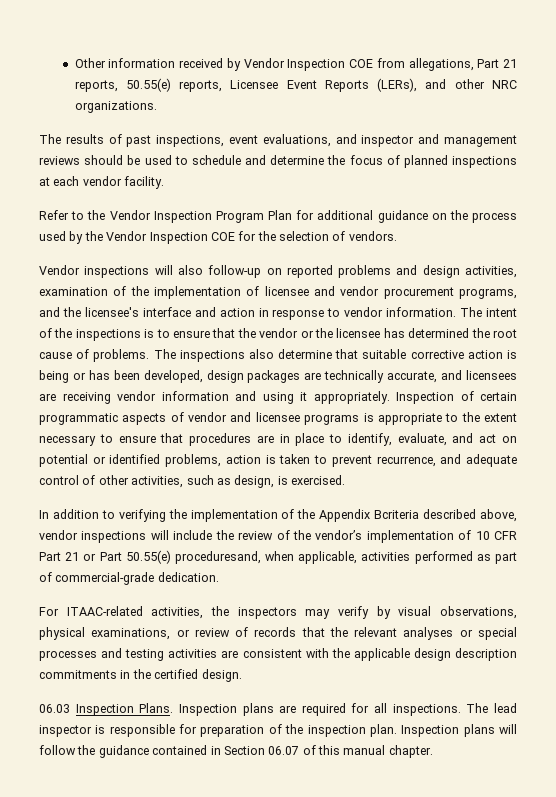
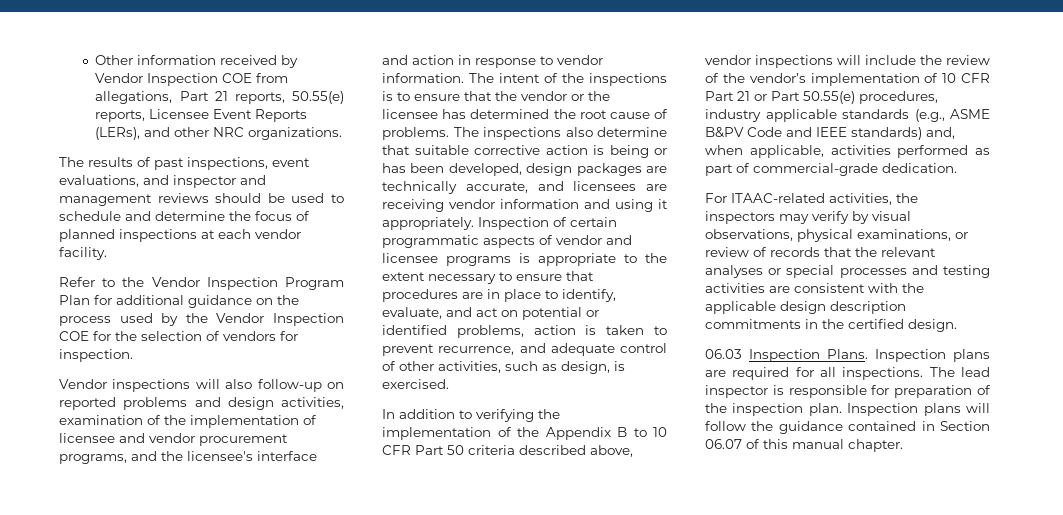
- Refer to the Vendor Inspection Program Plan for additional guidance on the process used by the Vendor Inspection COE for the selection of vendors.
+ Refer to the Vendor Inspection Program Plan for additional guidance on the process used by the Vendor Inspection COE for the selection of vendors for inspection.
- In addition to verifying the implementation of the Appendix Bcriteria described above, vendor inspections will include the review of the vendor’s implementation of 10 CFR Part 21 or Part 50.55(e) proceduresand, when applicable, activities performed as part of commercial-grade dedication.
+ In addition to verifying the implementation of the Appendix B to 10 CFR Part 50 criteria described above, vendor inspections will include the review of the vendor’s implementation of 10 CFR Part 21 or Part 50.55(e) procedures, industry applicable standards (e.g., ASME B&PV Code and IEEE standards) and, when applicable, activities performed as part of commercial-grade dedication.

